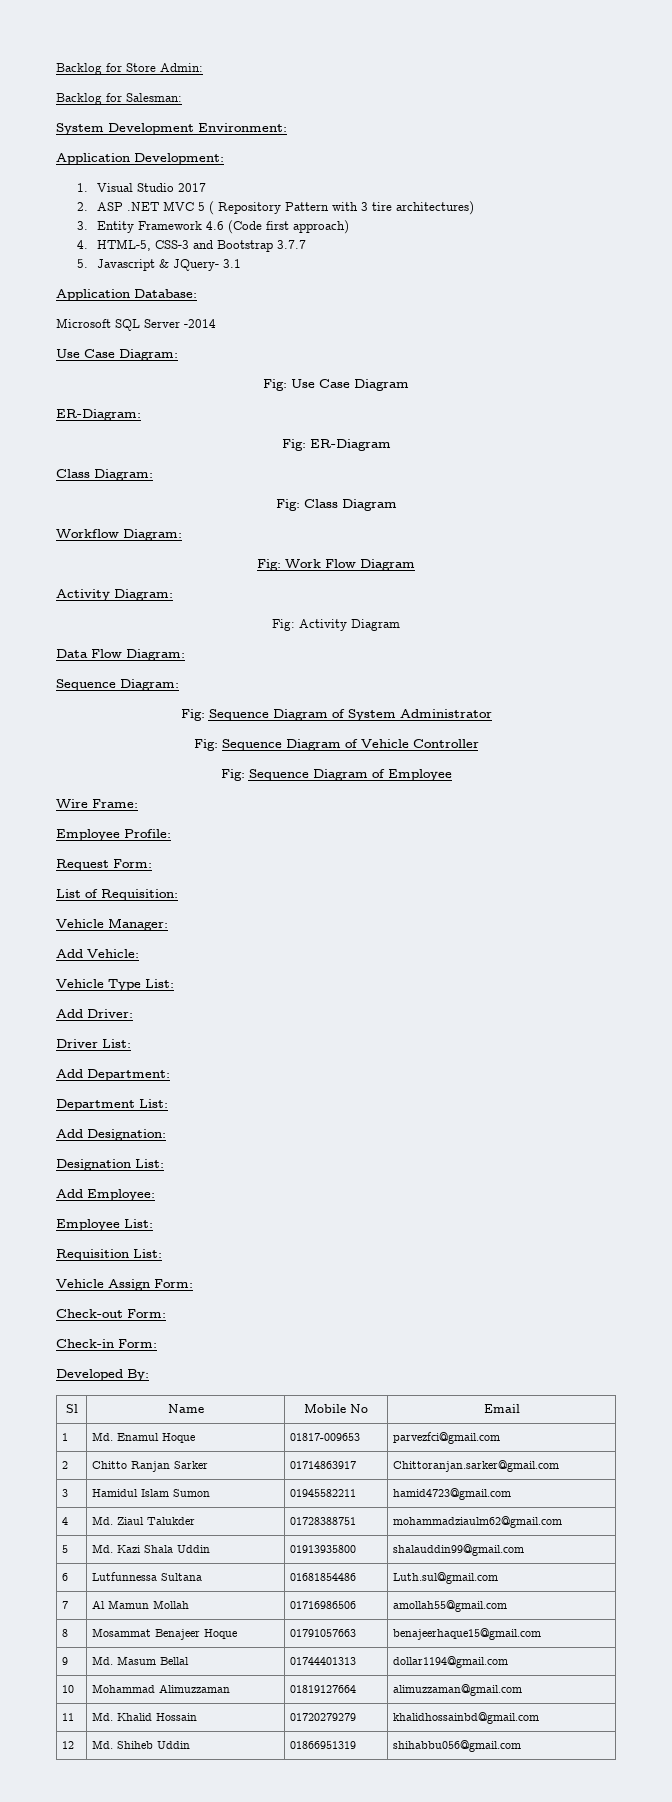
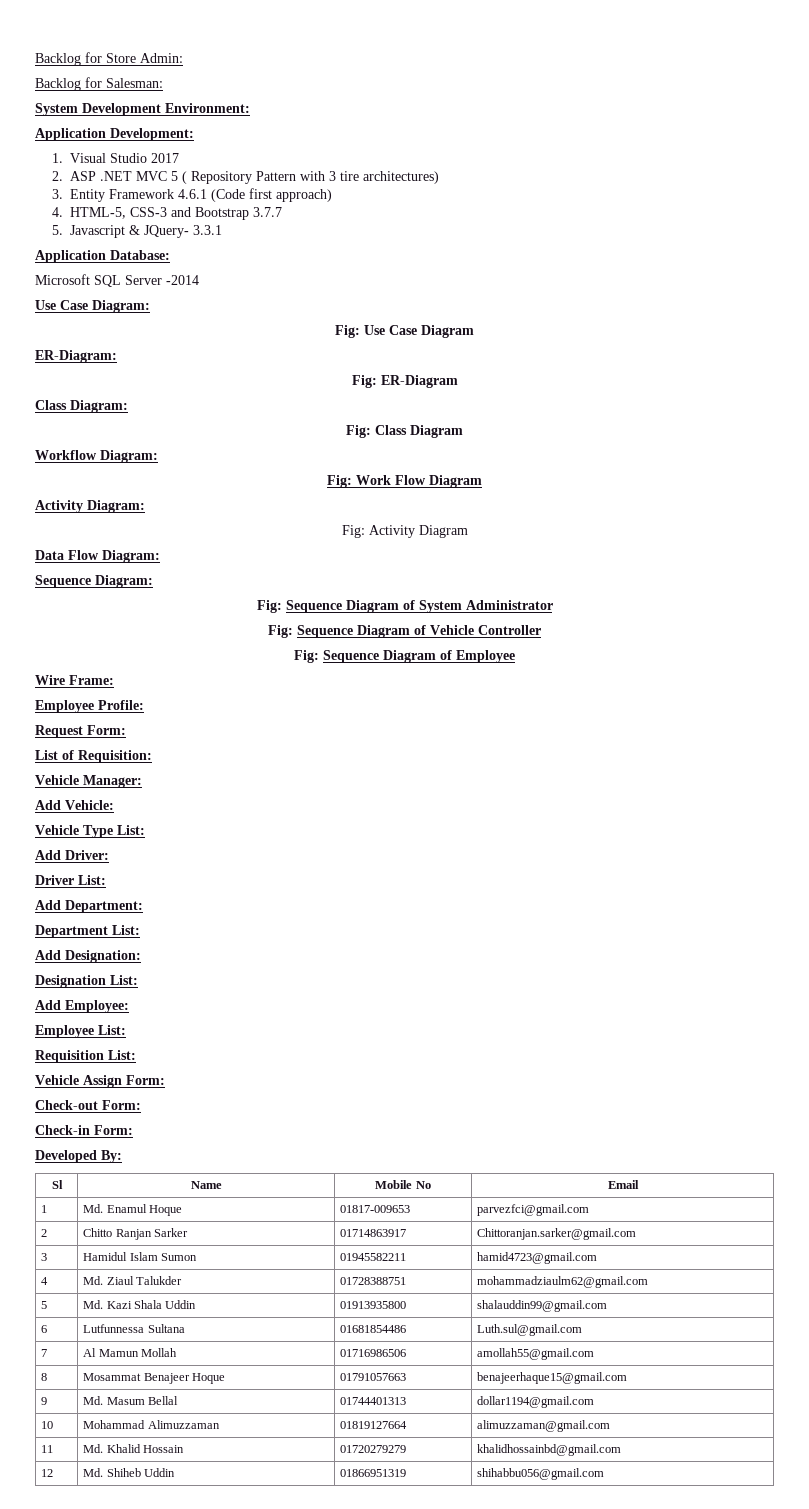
- 3. Entity Framework 4.6 (Code first approach)
+ 3. Entity Framework 4.6.1 (Code first approach)
- 5. Javascript & JQuery- 3.1
+ 5. Javascript & JQuery- 3.3.1

